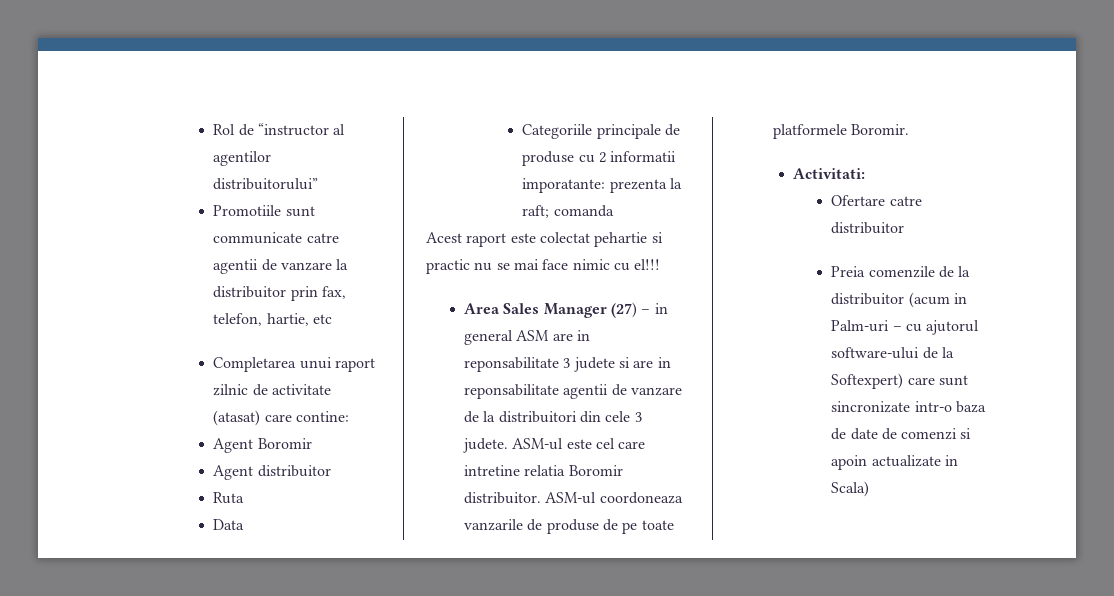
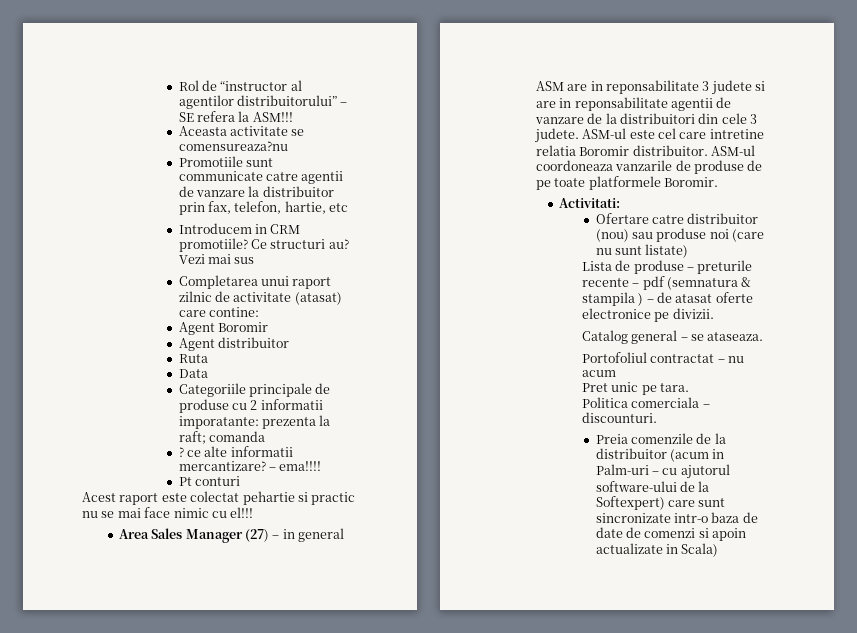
- Rol de “instructor al agentilor distribuitorului”
+ Rol de “instructor al agentilor distribuitorului” – SE refera la ASM!!!
+ Aceasta activitate se comensureaza?nu
+ Introducem in CRM promotiile? Ce structuri au? Vezi mai sus
+ ? ce alte informatii mercantizare? – ema!!!!
+ Pt conturi
- Ofertare catre distribuitor
+ Ofertare catre distribuitor (nou) sau produse noi (care nu sunt listate)
+ Lista de produse – preturile recente – pdf (semnatura & stampila ) – de atasat oferte electronice pe divizii.
+ Catalog general – se ataseaza.
+ Portofoliul contractat – nu acum
+ Pret unic pe tara.
+ Politica comerciala – discounturi.

